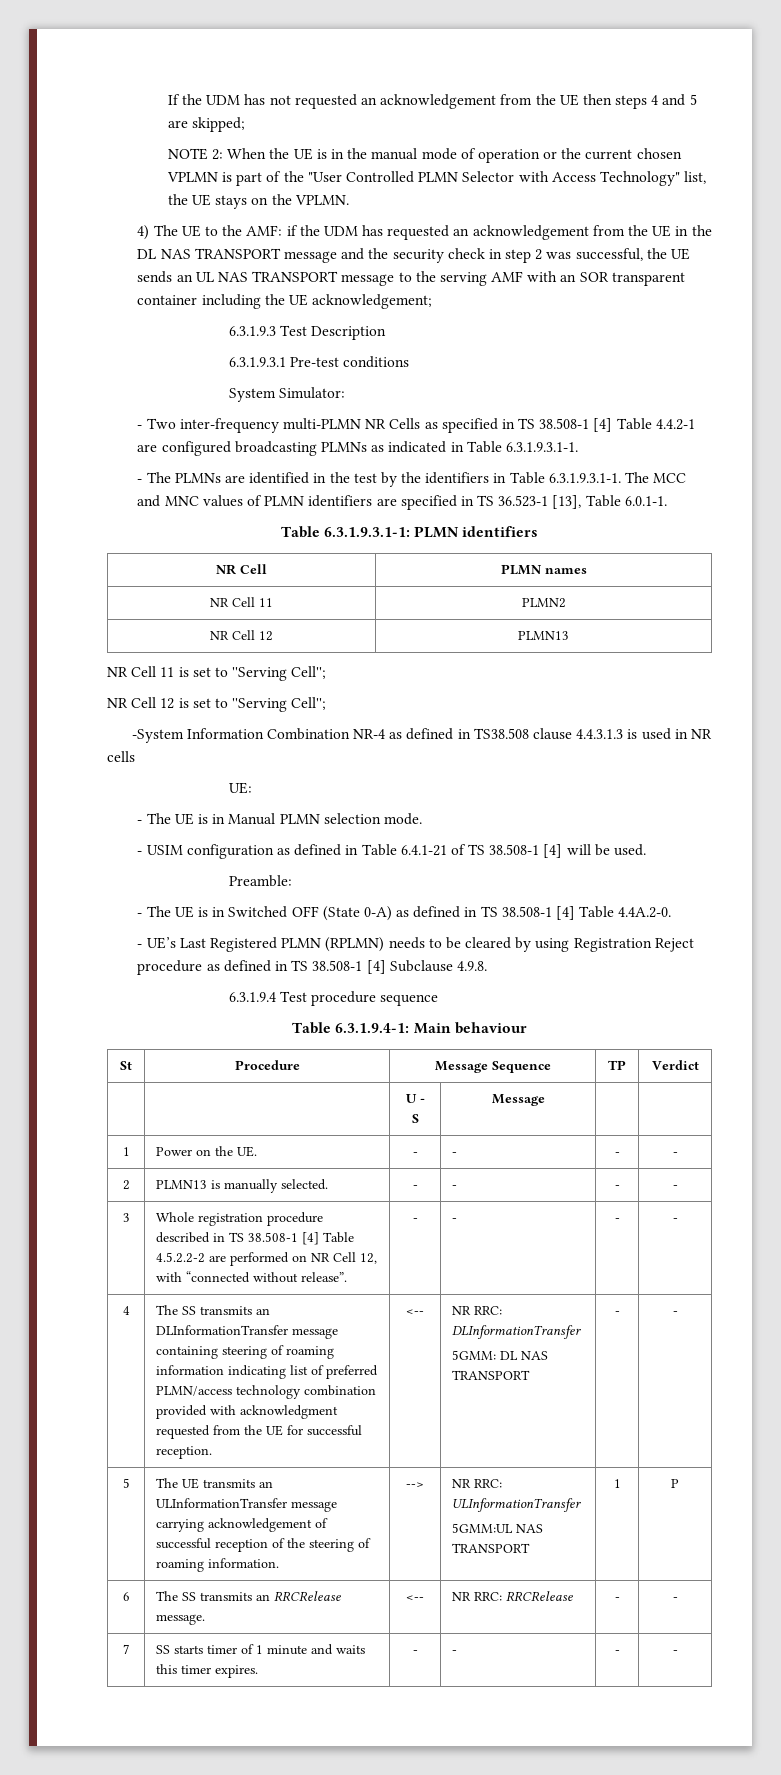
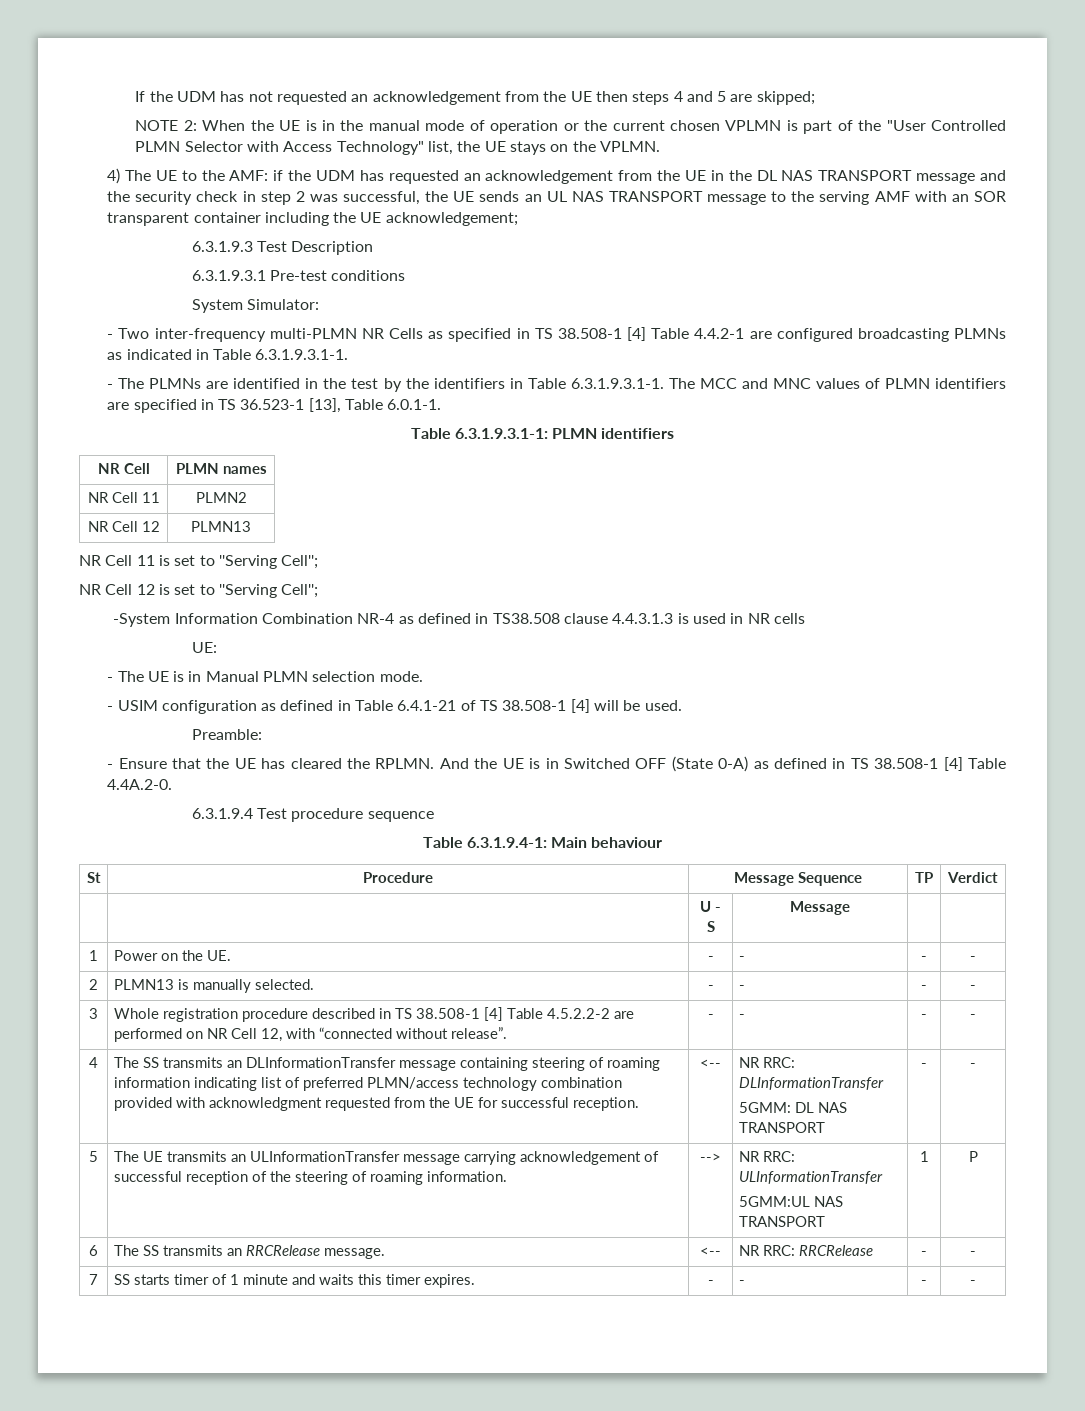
- - The UE is in Switched OFF (State 0-A) as defined in TS 38.508-1 [4] Table 4.4A.2-0.
+ - Ensure that the UE has cleared the RPLMN. And the UE is in Switched OFF (State 0-A) as defined in TS 38.508-1 [4] Table 4.4A.2-0.
- - UE’s Last Registered PLMN (RPLMN) needs to be cleared by using Registration Reject procedure as defined in TS 38.508-1 [4] Subclause 4.9.8.

